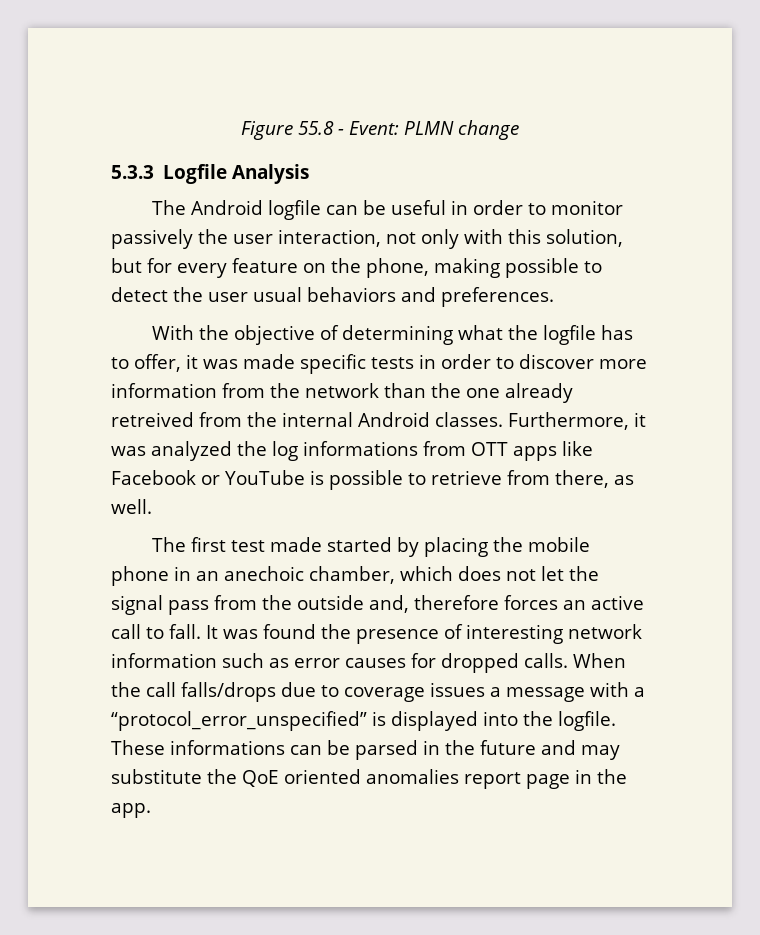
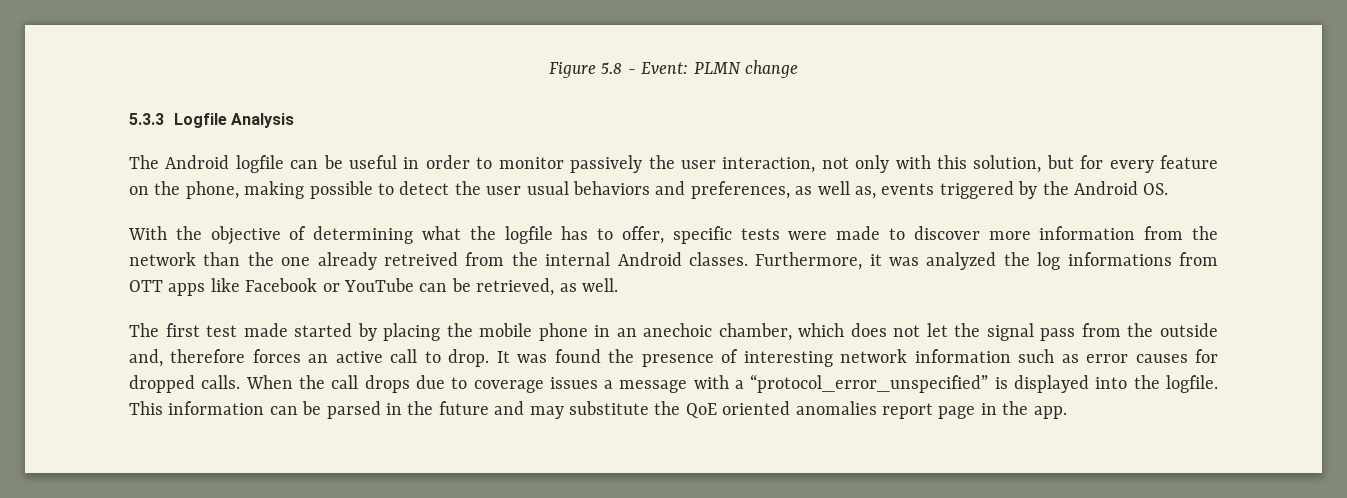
- Figure 55.8 - Event: PLMN change
+ Figure 5.8 - Event: PLMN change
- The Android logfile can be useful in order to monitor passively the user interaction, not only with this solution, but for every feature on the phone, making possible to detect the user usual behaviors and preferences.
+ The Android logfile can be useful in order to monitor passively the user interaction, not only with this solution, but for every feature on the phone, making possible to detect the user usual behaviors and preferences, as well as, events triggered by the Android OS.
- With the objective of determining what the logfile has to offer, it was made specific tests in order to discover more information from the network than the one already retreived from the internal Android classes.
+ With the objective of determining what the logfile has to offer, specific tests were made to discover more information from the network than the one already retreived from the internal Android classes.
- Furthermore, it was analyzed the log informations from OTT apps like Facebook or YouTube is possible to retrieve from there, as well.
+ Furthermore, it was analyzed the log informations from OTT apps like Facebook or YouTube can be retrieved, as well.
- The first test made started by placing the mobile phone in an anechoic chamber, which does not let the signal pass from the outside and, therefore forces an active call to fall.
+ The first test made started by placing the mobile phone in an anechoic chamber, which does not let the signal pass from the outside and, therefore forces an active call to drop.
- When the call falls/drops due to coverage issues a message with a “protocol_error_unspecified” is displayed into the logfile.
+ When the call drops due to coverage issues a message with a “protocol_error_unspecified” is displayed into the logfile.
- These informations can be parsed in the future and may substitute the QoE oriented anomalies report page in the app.
+ This information can be parsed in the future and may substitute the QoE oriented anomalies report page in the app.

